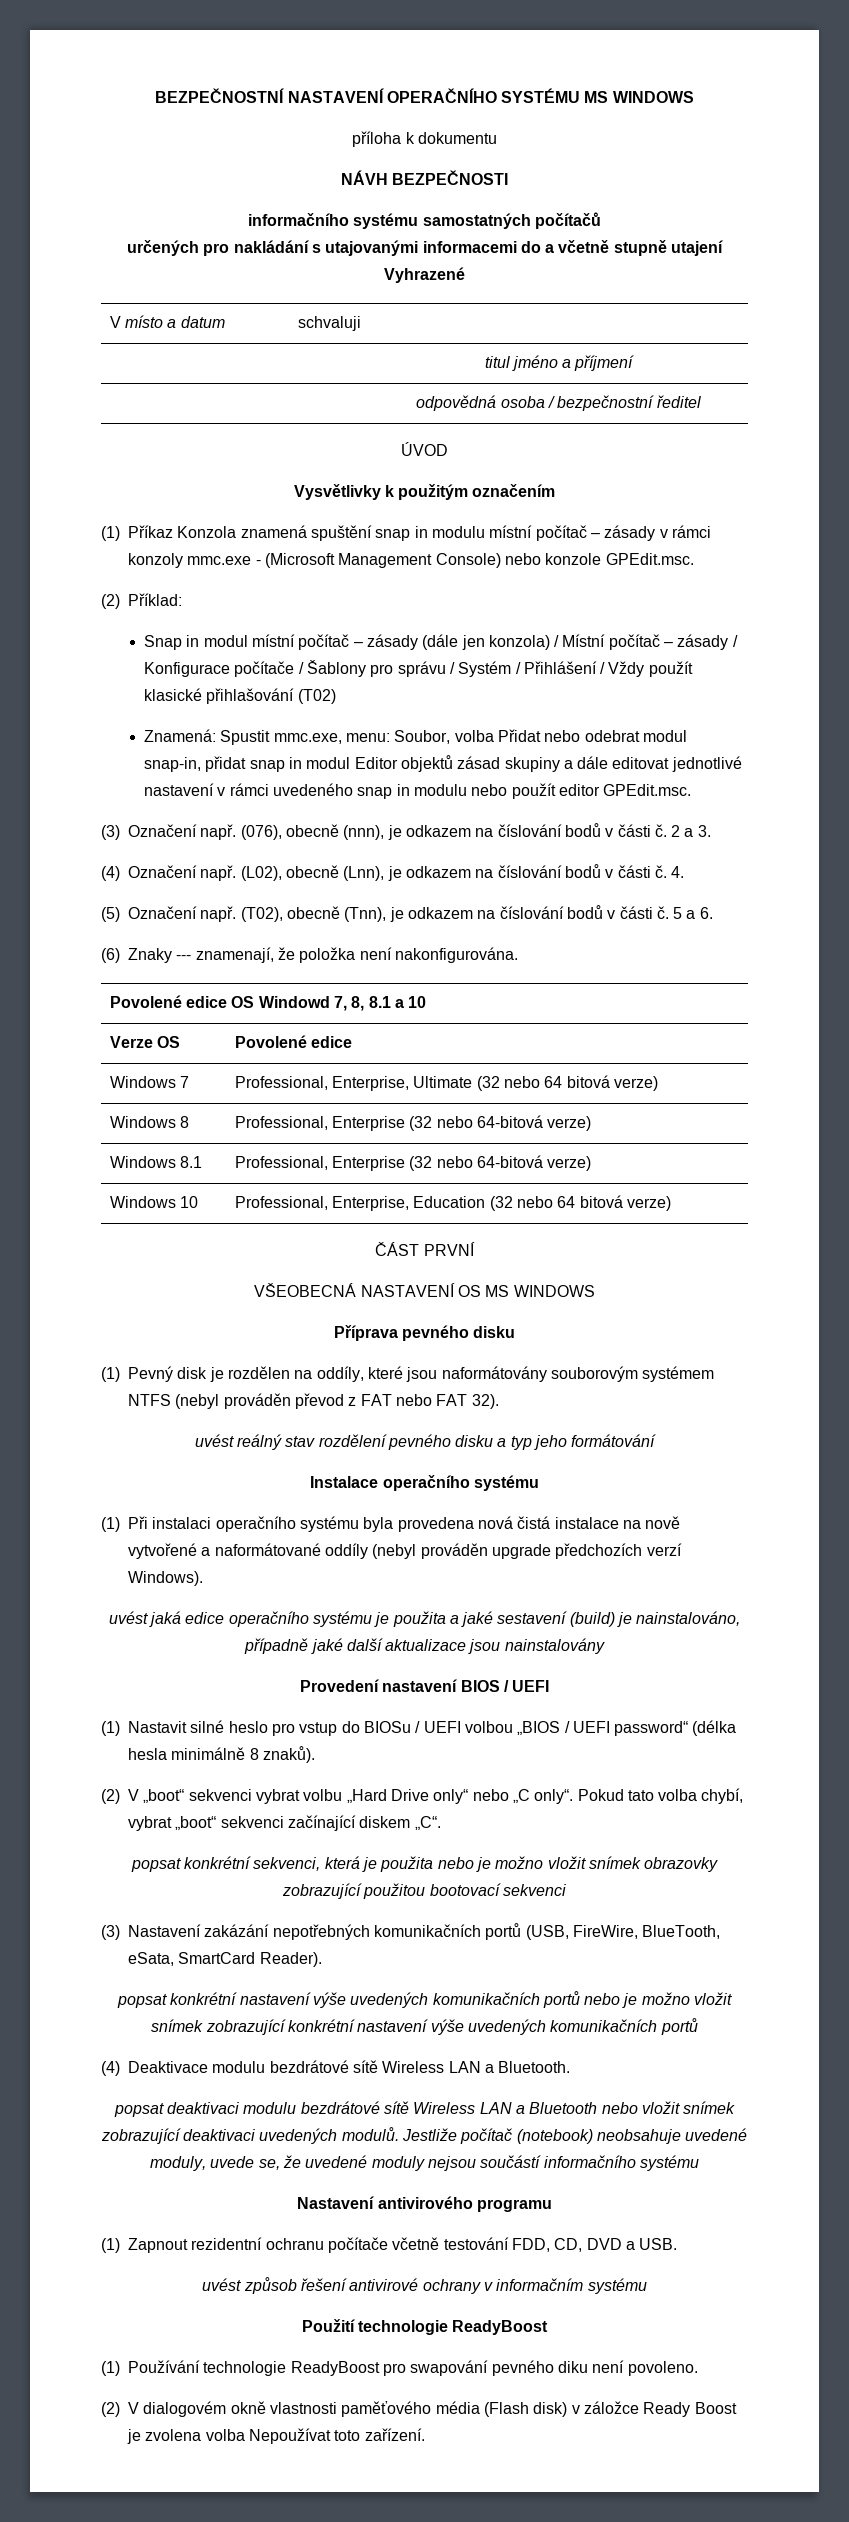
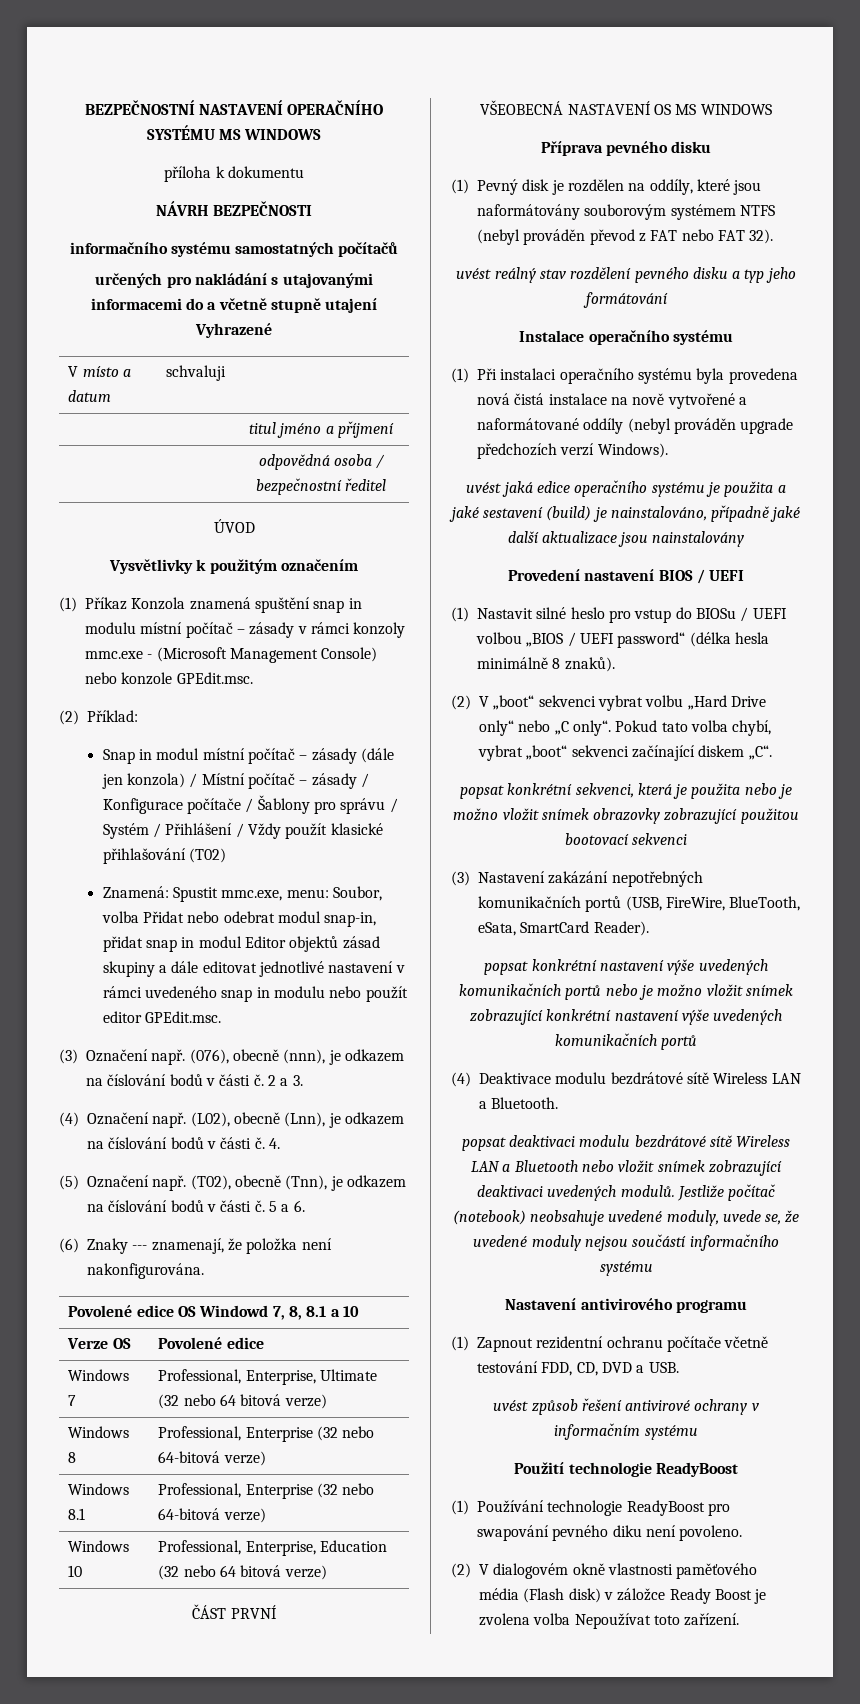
- NÁVH BEZPEČNOSTI
+ NÁVRH BEZPEČNOSTI

